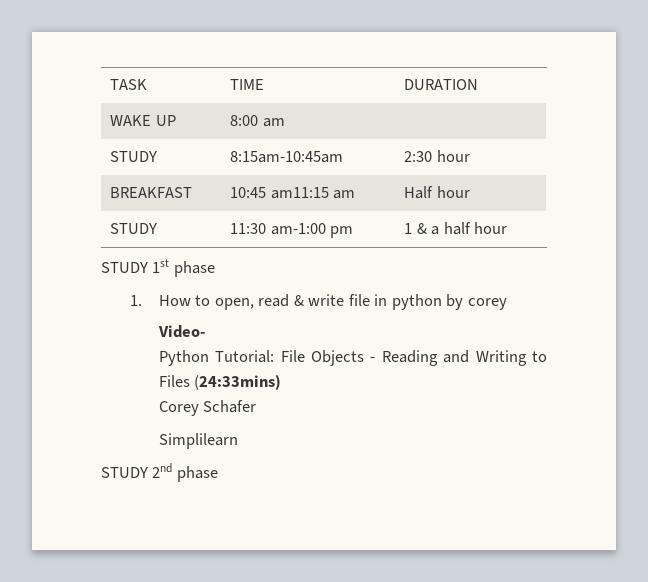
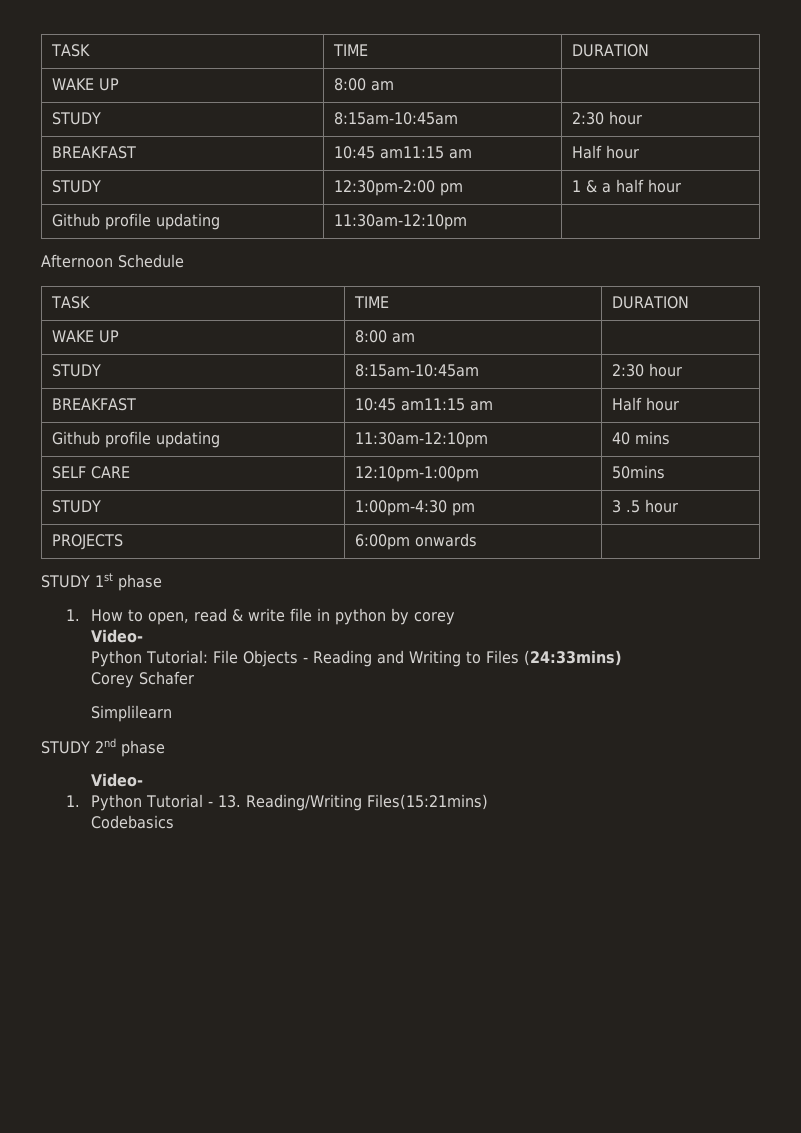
- STUDY | 11:30 am-1:00 pm | 1 & a half hour
+ STUDY | 12:30pm-2:00 pm | 1 & a half hour
+ Github profile updating | 11:30am-12:10pm |
+ Afternoon Schedule
+ TASK | TIME | DURATION
+ WAKE UP | 8:00 am |
+ STUDY | 8:15am-10:45am | 2:30 hour
+ BREAKFAST | 10:45 am11:15 am | Half hour
+ Github profile updating | 11:30am-12:10pm | 40 mins
+ SELF CARE | 12:10pm-1:00pm | 50mins
+ STUDY | 1:00pm-4:30 pm | 3 .5 hour
+ PROJECTS | 6:00pm onwards |
  STUDY 2nd phase
+ Video-
+ 1. Python Tutorial - 13. Reading/Writing Files(15:21mins)
+ Codebasics

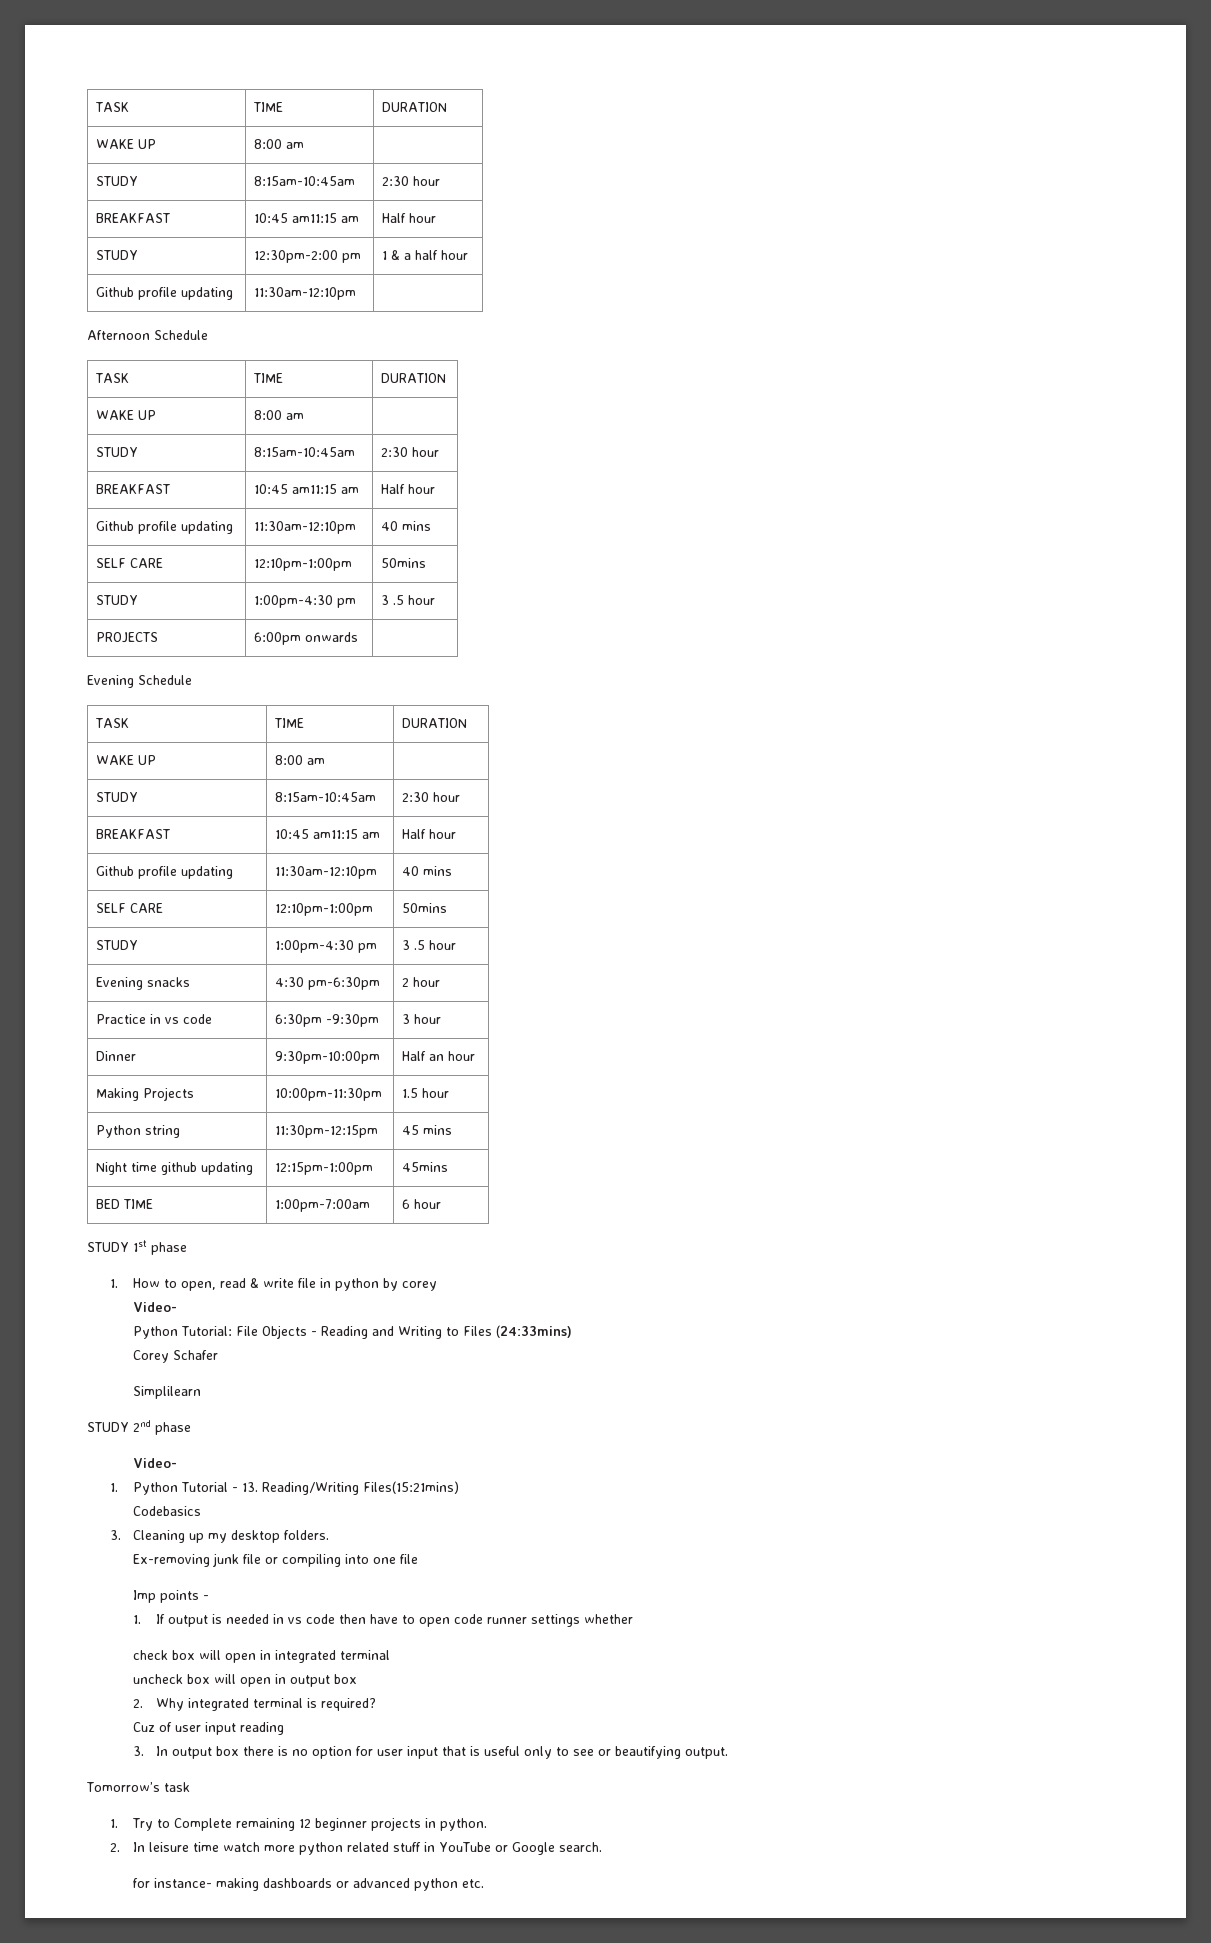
+ Evening Schedule
+ TASK | TIME | DURATION
+ WAKE UP | 8:00 am |
+ STUDY | 8:15am-10:45am | 2:30 hour
+ BREAKFAST | 10:45 am11:15 am | Half hour
+ Github profile updating | 11:30am-12:10pm | 40 mins
+ SELF CARE | 12:10pm-1:00pm | 50mins
+ STUDY | 1:00pm-4:30 pm | 3 .5 hour
+ Evening snacks | 4:30 pm-6:30pm | 2 hour
+ Practice in vs code | 6:30pm -9:30pm | 3 hour
+ Dinner | 9:30pm-10:00pm | Half an hour
+ Making Projects | 10:00pm-11:30pm | 1.5 hour
+ Python string | 11:30pm-12:15pm | 45 mins
+ Night time github updating | 12:15pm-1:00pm | 45mins
+ BED TIME | 1:00pm-7:00am | 6 hour
+ 3. Cleaning up my desktop folders.
+ Ex-removing junk file or compiling into one file
+ Imp points -
+ 1. If output is needed in vs code then have to open code runner settings whether
+ check box will open in integrated terminal
+ uncheck box will open in output box
+ 2. Why integrated terminal is required?
+ Cuz of user input reading
+ 3. In output box there is no option for user input that is useful only to see or beautifying output.
+ Tomorrow’s task
+ 1. Try to Complete remaining 12 beginner projects in python.
+ 2. In leisure time watch more python related stuff in YouTube or Google search.
+ for instance- making dashboards or advanced python etc.

